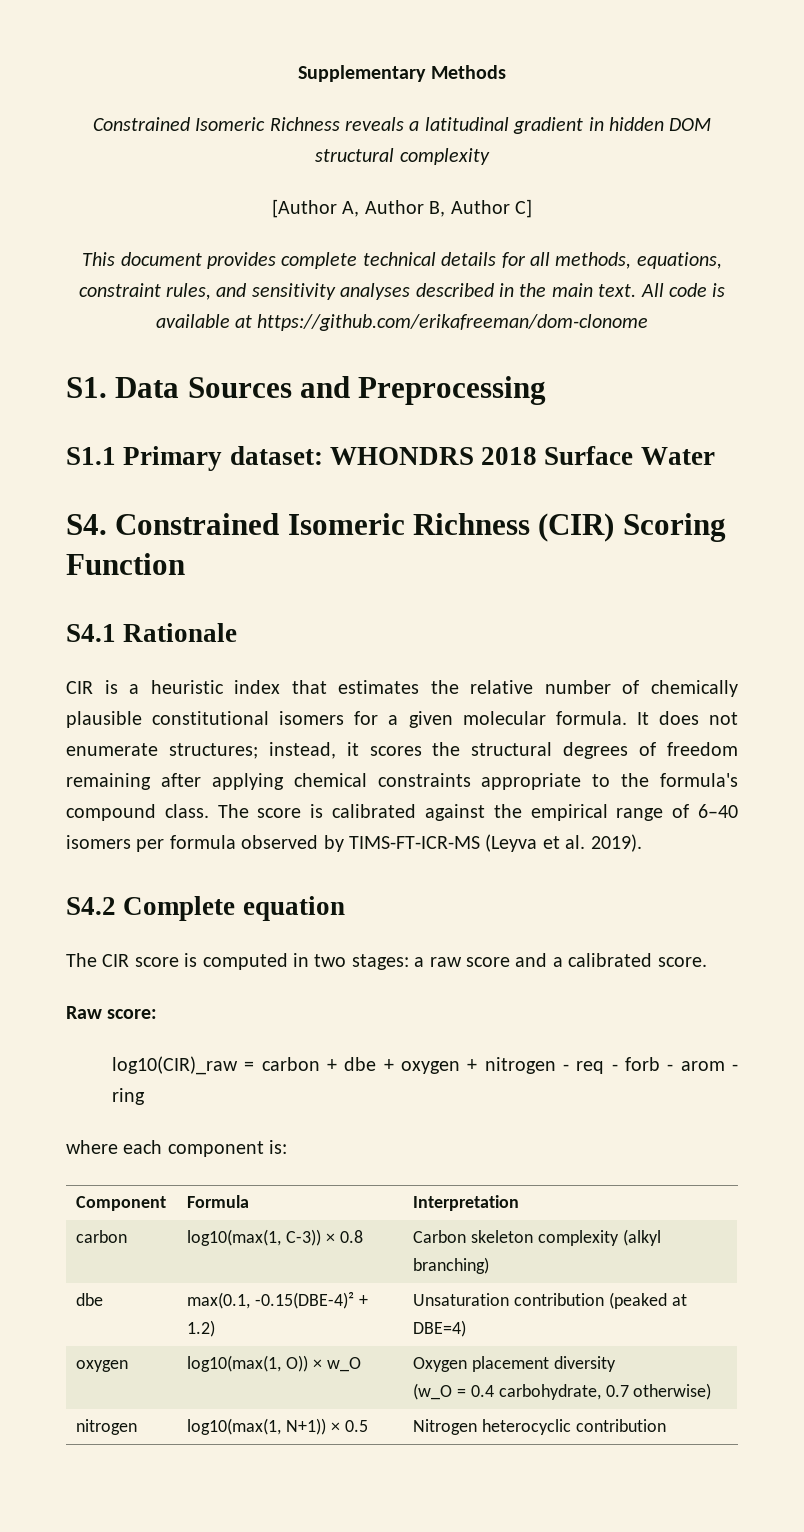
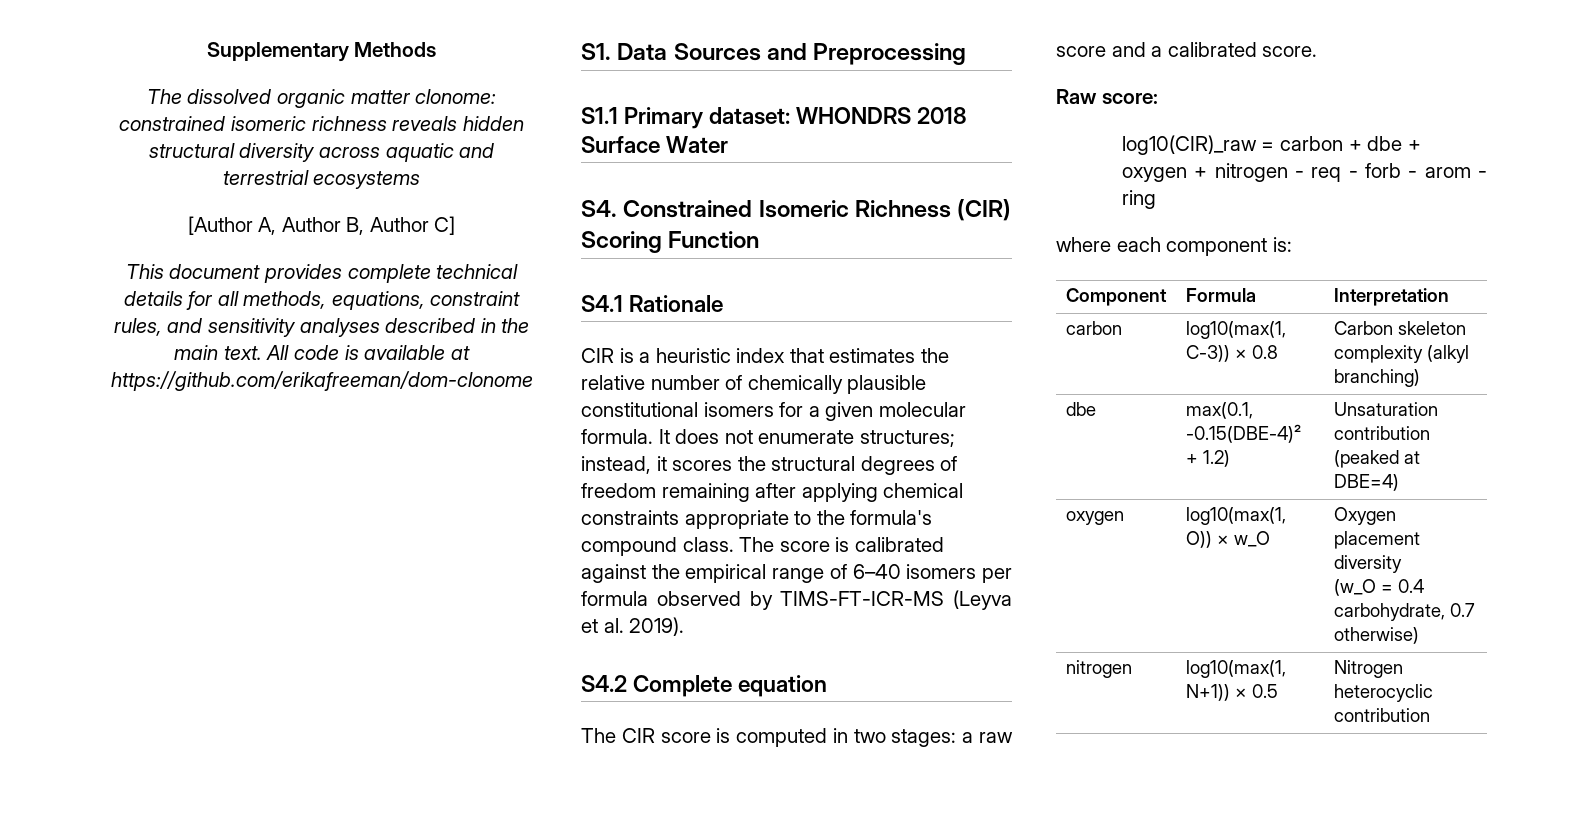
- Constrained Isomeric Richness reveals a latitudinal gradient in hidden DOM structural complexity
+ The dissolved organic matter clonome: constrained isomeric richness reveals hidden structural diversity across aquatic and terrestrial ecosystems

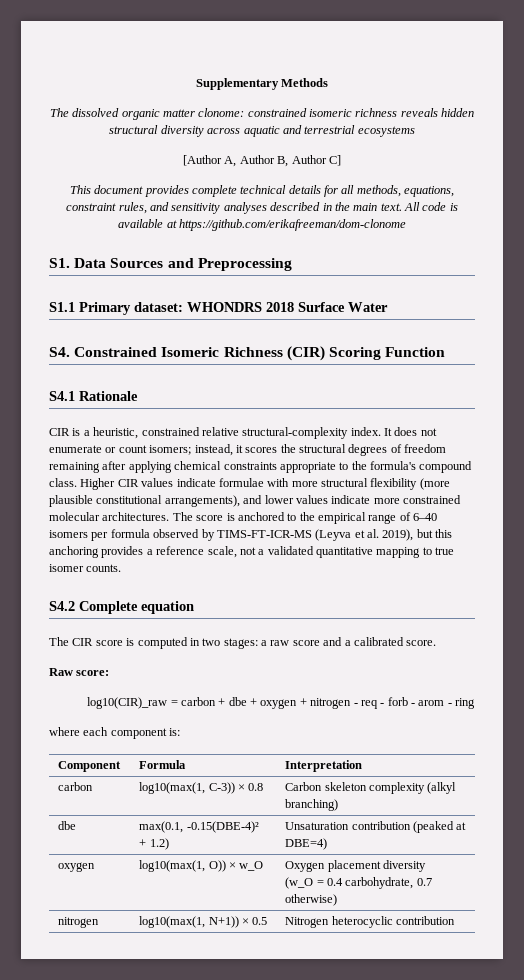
- CIR is a heuristic index that estimates the relative number of chemically plausible constitutional isomers for a given molecular formula.
+ CIR is a heuristic, constrained relative structural-complexity index.
- It does not enumerate structures; instead, it scores the structural degrees of freedom remaining after applying chemical constraints appropriate to the formula's compound class.
+ It does not enumerate or count isomers; instead, it scores the structural degrees of freedom remaining after applying chemical constraints appropriate to the formula's compound class.
+ Higher CIR values indicate formulae with more structural flexibility (more plausible constitutional arrangements), and lower values indicate more constrained molecular architectures.
- The score is calibrated against the empirical range of 6–40 isomers per formula observed by TIMS-FT-ICR-MS (Leyva et al. 2019).
+ The score is anchored to the empirical range of 6–40 isomers per formula observed by TIMS-FT-ICR-MS (Leyva et al. 2019), but this anchoring provides a reference scale, not a validated quantitative mapping to true isomer counts.

